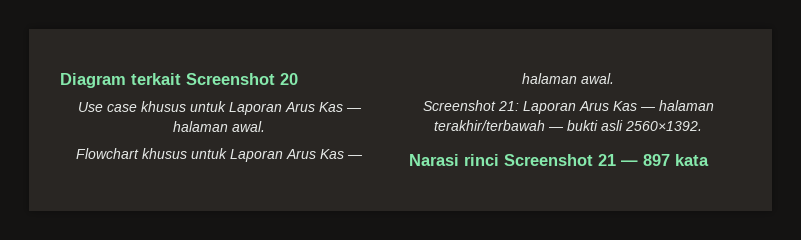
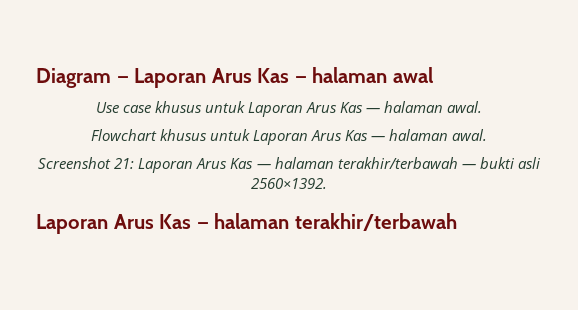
- Diagram terkait Screenshot 20
+ Diagram — Laporan Arus Kas — halaman awal
  Screenshot 21: Laporan Arus Kas — halaman terakhir/terbawah — bukti asli 2560×1392.
- Narasi rinci Screenshot 21 — 897 kata
+ Laporan Arus Kas — halaman terakhir/terbawah

